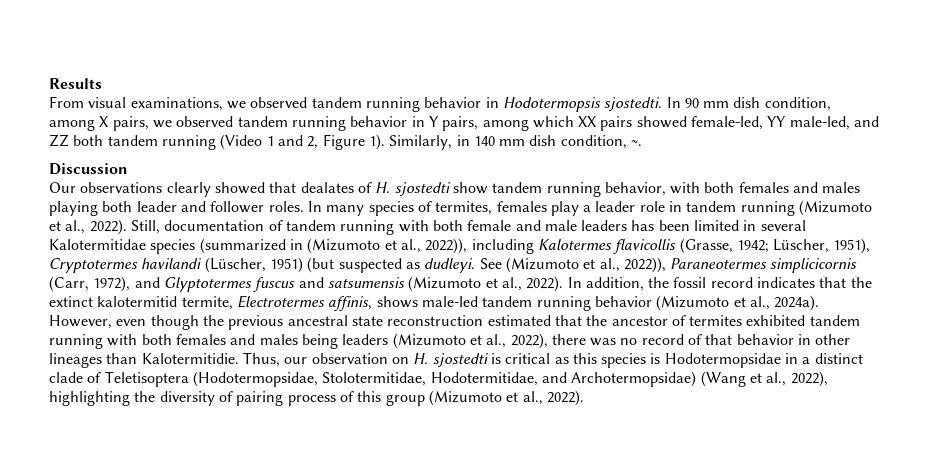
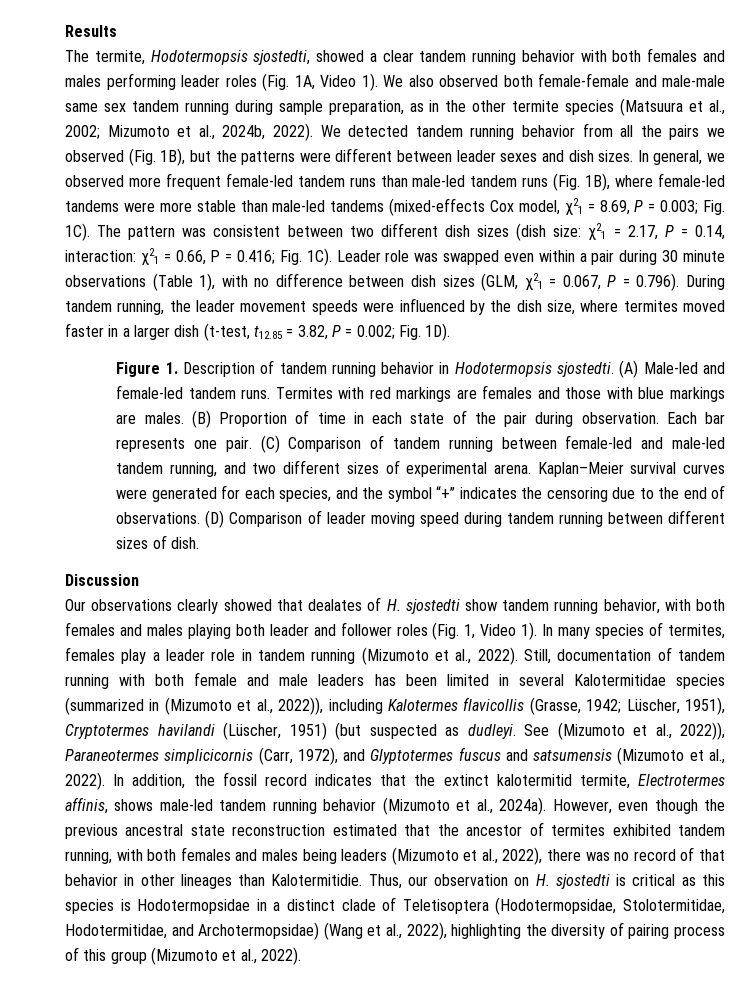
- From visual examinations, we observed tandem running behavior in Hodotermopsis sjostedti.
+ The termite, Hodotermopsis sjostedti, showed a clear tandem running behavior with both females and males performing leader roles (Fig. 1A, Video 1). We also observed both female-female and male-male same sex tandem running during sample preparation, as in the other termite species (Matsuura et al., 2002; Mizumoto et al., 2024b, 2022). We detected tandem running behavior from all the pairs we observed (Fig. 1B), but the patterns were different between leader sexes and dish sizes. In general, we observed more frequent female-led tandem runs than male-led tandem runs (Fig. 1B), where female-led tandems were more stable than male-led tandems (mixed-effects Cox model, χ21 = 8.69, P = 0.003; Fig. 1C). The pattern was consistent between two different dish sizes (dish size: χ21 = 2.17, P = 0.14, interaction: χ21 = 0.66, P = 0.416; Fig. 1C). Leader role was swapped even within a pair during 30 minute observations (Table 1), with no difference between dish sizes (GLM, χ21 = 0.067, P = 0.796). During tandem running, the leader movement speeds were influenced by the dish size, where termites moved faster in a larger dish (t-test, t12.85 = 3.82, P = 0.002; Fig. 1D).
+ Figure 1. Description of tandem running behavior in Hodotermopsis sjostedti.
- In 90 mm dish condition, among X pairs, we observed tandem running behavior in Y pairs, among which XX pairs showed female-led, YY male-led, and ZZ both tandem running (Video 1 and 2, Figure 1). Similarly, in 140 mm dish condition, ~.
+ (A) Male-led and female-led tandem runs. Termites with red markings are females and those with blue markings are males. (B) Proportion of time in each state of the pair during observation. Each bar represents one pair. (C) Comparison of tandem running between female-led and male-led tandem running, and two different sizes of experimental arena. Kaplan–Meier survival curves were generated for each species, and the symbol “+” indicates the censoring due to the end of observations. (D) Comparison of leader moving speed during tandem running between different sizes of dish.
- Our observations clearly showed that dealates of H. sjostedti show tandem running behavior, with both females and males playing both leader and follower roles.
+ Our observations clearly showed that dealates of H. sjostedti show tandem running behavior, with both females and males playing both leader and follower roles (Fig. 1, Video 1).
- However, even though the previous ancestral state reconstruction estimated that the ancestor of termites exhibited tandem running with both females and males being leaders (Mizumoto et al., 2022), there was no record of that behavior in other lineages than Kalotermitidie.
+ However, even though the previous ancestral state reconstruction estimated that the ancestor of termites exhibited tandem running, with both females and males being leaders (Mizumoto et al., 2022), there was no record of that behavior in other lineages than Kalotermitidie.

